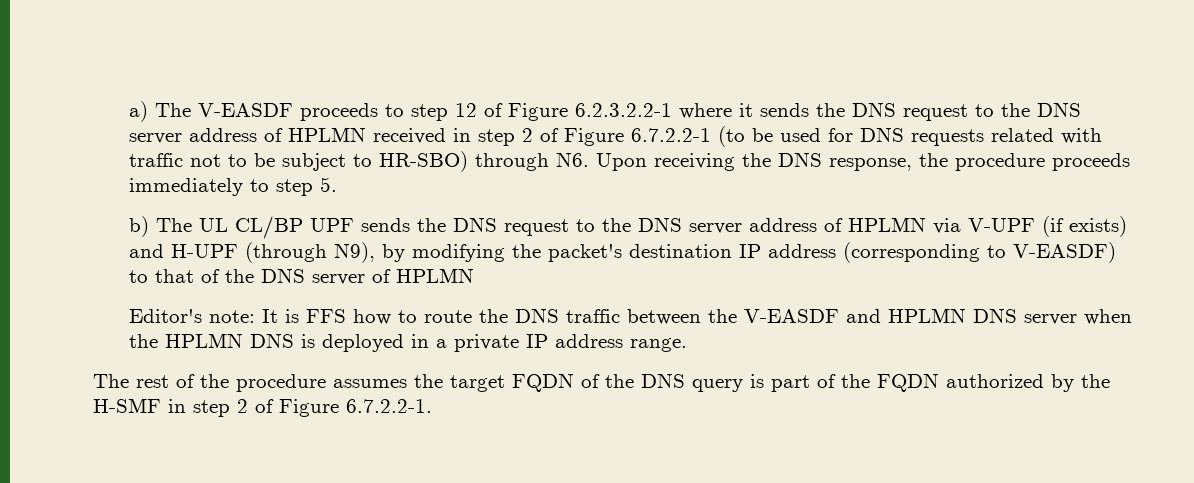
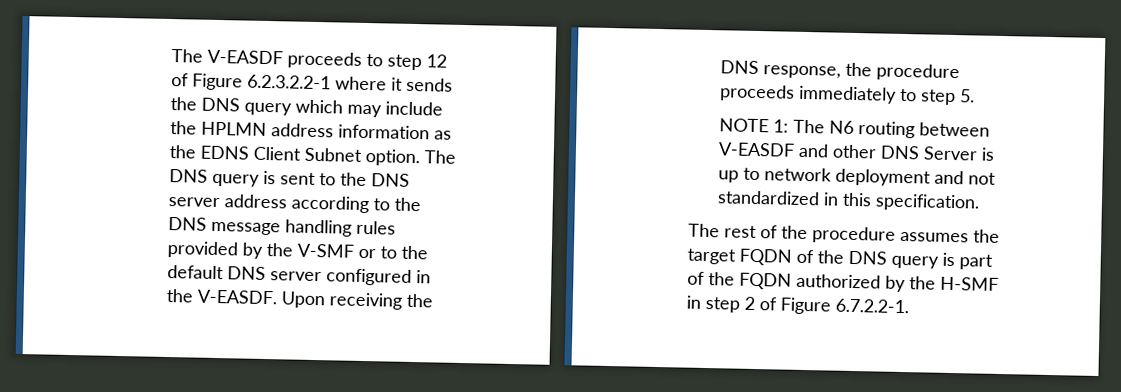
- a) The V-EASDF proceeds to step 12 of Figure 6.2.3.2.2-1 where it sends the DNS request to the DNS server address of HPLMN received in step 2 of Figure 6.7.2.2-1 (to be used for DNS requests related with traffic not to be subject to HR-SBO) through N6. Upon receiving the DNS response, the procedure proceeds immediately to step 5.
+ The V-EASDF proceeds to step 12 of Figure 6.2.3.2.2-1 where it sends the DNS query which may include the HPLMN address information as the EDNS Client Subnet option. The DNS query is sent to the DNS server address according to the DNS message handling rules provided by the V-SMF or to the default DNS server configured in the V-EASDF. Upon receiving the DNS response, the procedure proceeds immediately to step 5.
- b) The UL CL/BP UPF sends the DNS request to the DNS server address of HPLMN via V-UPF (if exists) and H-UPF (through N9), by modifying the packet's destination IP address (corresponding to V-EASDF) to that of the DNS server of HPLMN
- Editor's note: It is FFS how to route the DNS traffic between the V-EASDF and HPLMN DNS server when the HPLMN DNS is deployed in a private IP address range.
+ NOTE 1: The N6 routing between V-EASDF and other DNS Server is up to network deployment and not standardized in this specification.

